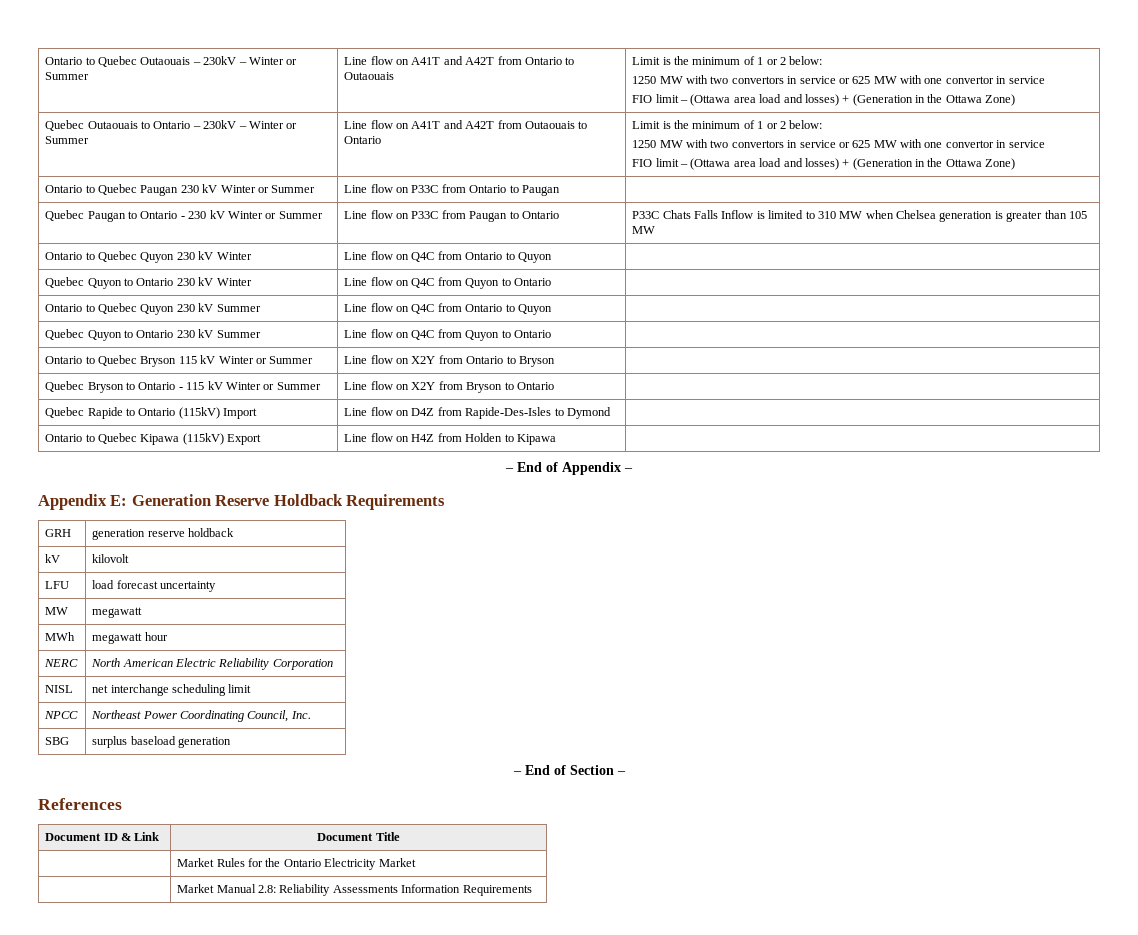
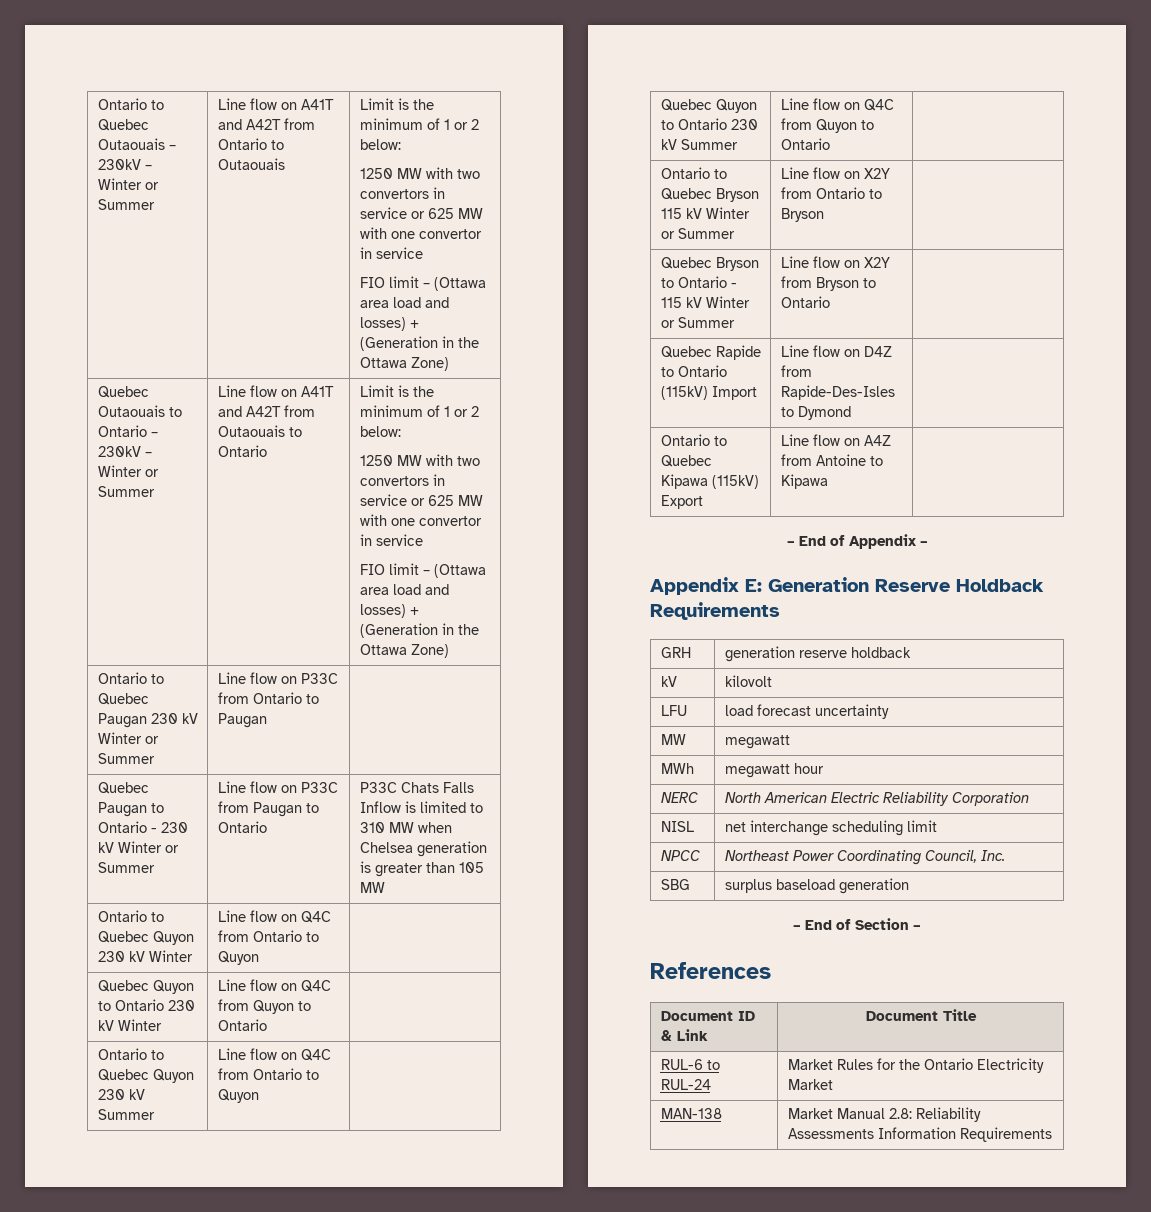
- Ontario to Quebec Kipawa (115kV) Export | Line flow on H4Z from Holden to Kipawa |
+ Ontario to Quebec Kipawa (115kV) Export | Line flow on A4Z from Antoine to Kipawa |
- | Market Rules for the Ontario Electricity Market
+ RUL-6 to RUL-24 | Market Rules for the Ontario Electricity Market
- | Market Manual 2.8: Reliability Assessments Information Requirements
+ MAN-138 | Market Manual 2.8: Reliability Assessments Information Requirements

